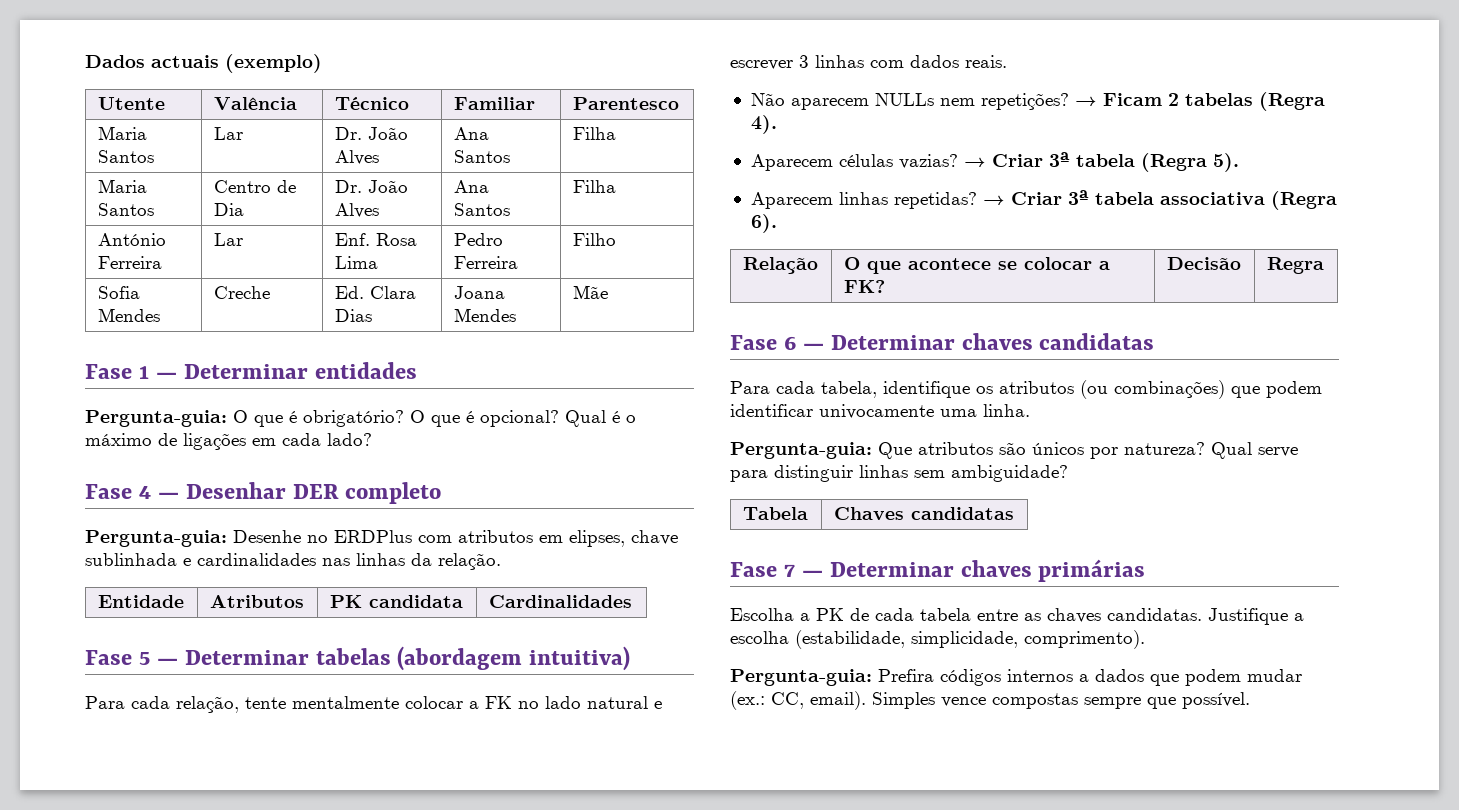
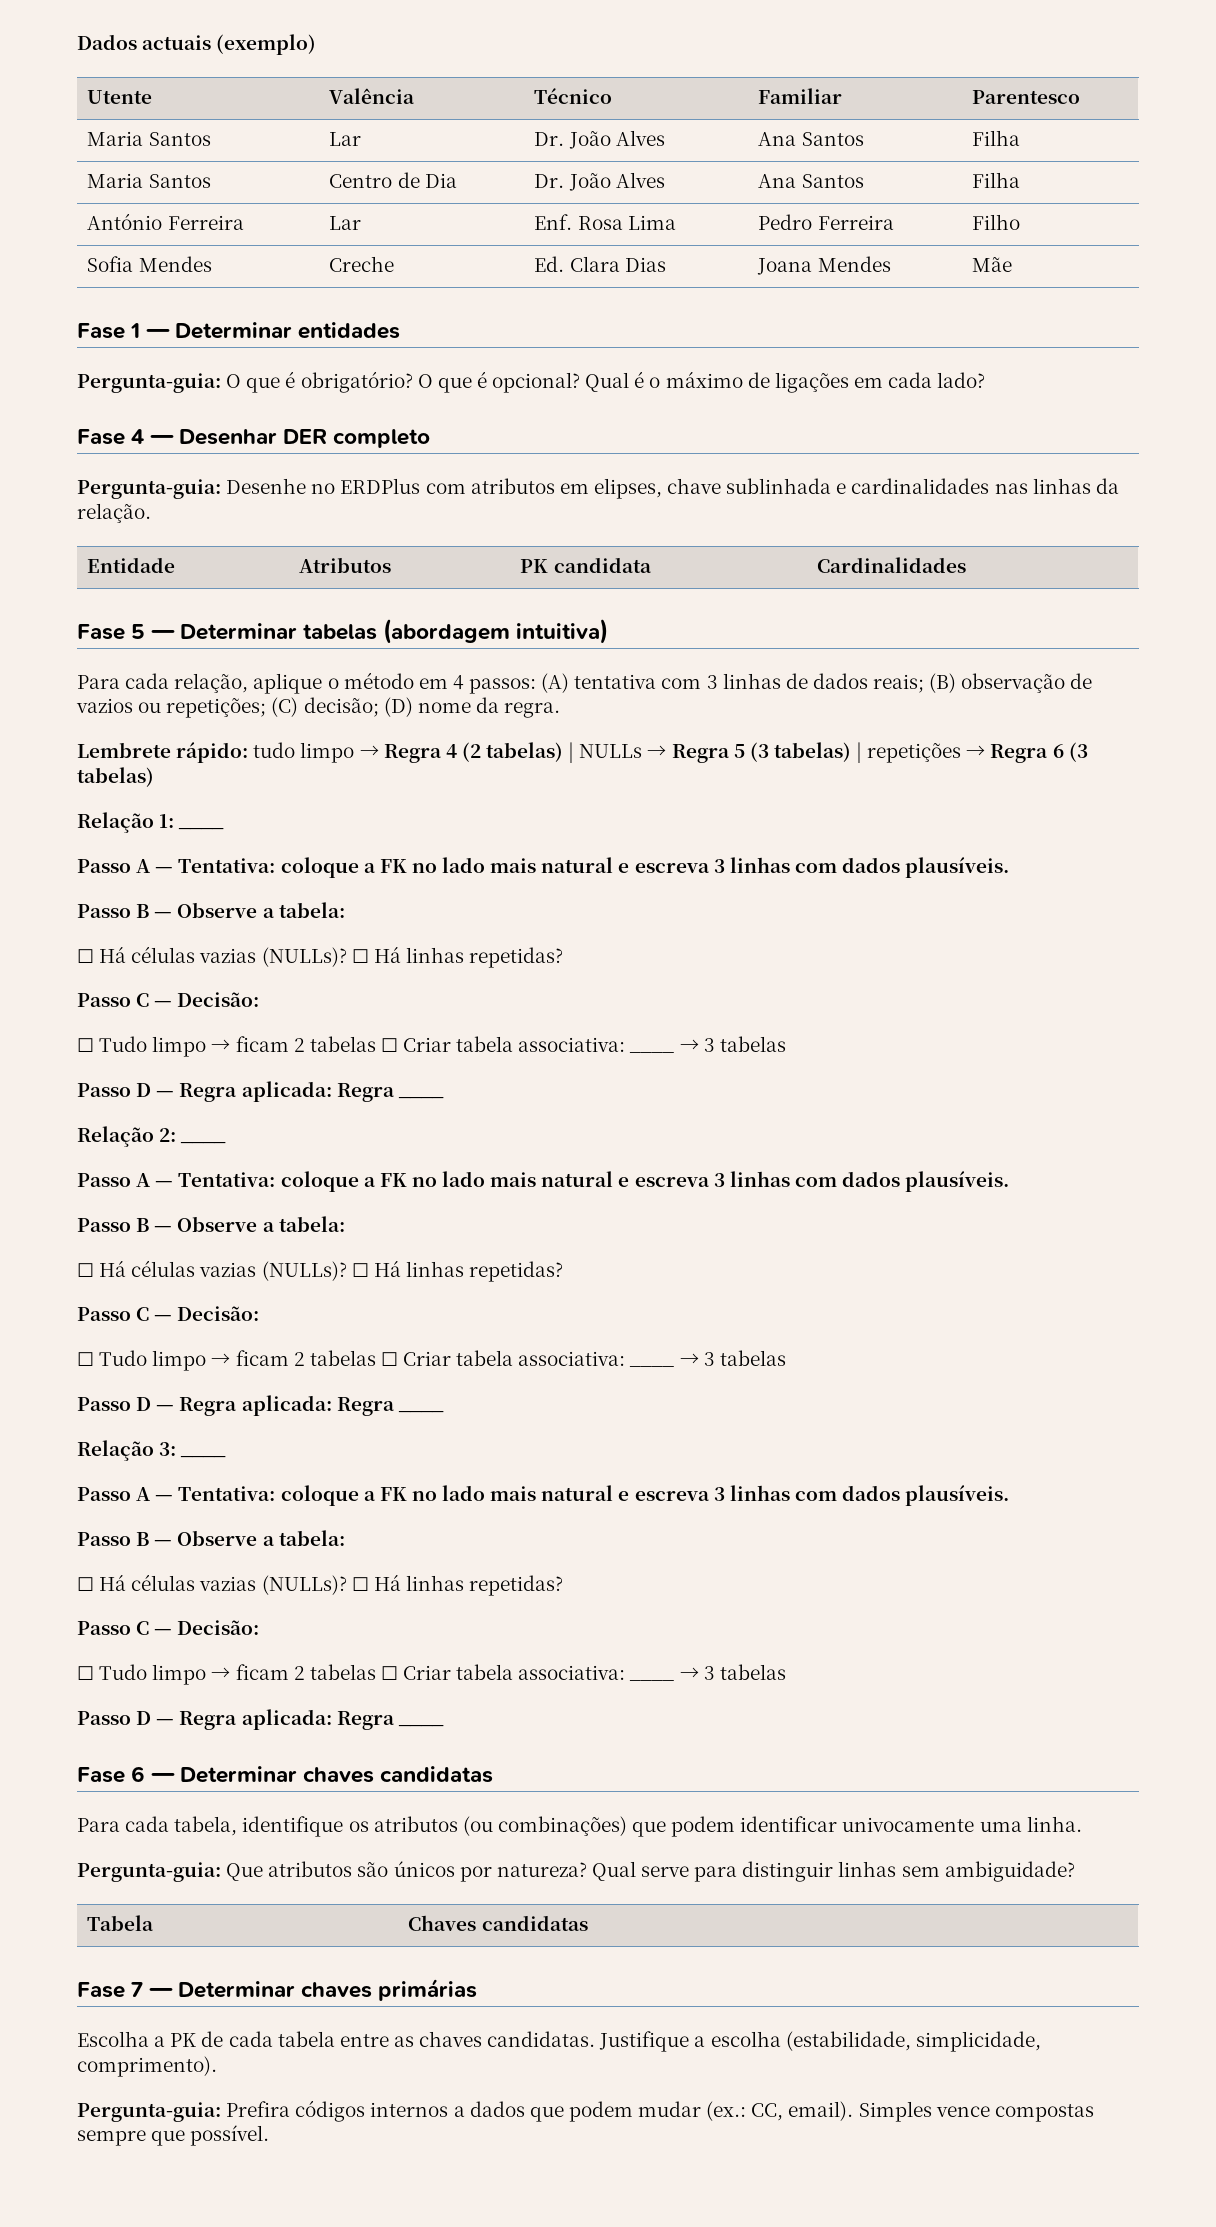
- Para cada relação, tente mentalmente colocar a FK no lado natural e escrever 3 linhas com dados reais.
- Não aparecem NULLs nem repetições? → Ficam 2 tabelas (Regra 4).
- Aparecem células vazias? → Criar 3ª tabela (Regra 5).
- Aparecem linhas repetidas? → Criar 3ª tabela associativa (Regra 6).
- Relação | O que acontece se colocar a FK? | Decisão | Regra
+ Para cada relação, aplique o método em 4 passos: (A) tentativa com 3 linhas de dados reais; (B) observação de vazios ou repetições; (C) decisão; (D) nome da regra.
+ Lembrete rápido: tudo limpo → Regra 4 (2 tabelas) | NULLs → Regra 5 (3 tabelas) | repetições → Regra 6 (3 tabelas)
+ Relação 1: ____
+ Passo A — Tentativa: coloque a FK no lado mais natural e escreva 3 linhas com dados plausíveis.
+ Passo B — Observe a tabela:
+ ☐ Há células vazias (NULLs)? ☐ Há linhas repetidas?
+ Passo C — Decisão:
+ ☐ Tudo limpo → ficam 2 tabelas ☐ Criar tabela associativa: ____ → 3 tabelas
+ Passo D — Regra aplicada: Regra ____
+ Relação 2: ____
+ Passo A — Tentativa: coloque a FK no lado mais natural e escreva 3 linhas com dados plausíveis.
+ Passo B — Observe a tabela:
+ ☐ Há células vazias (NULLs)? ☐ Há linhas repetidas?
+ Passo C — Decisão:
+ ☐ Tudo limpo → ficam 2 tabelas ☐ Criar tabela associativa: ____ → 3 tabelas
+ Passo D — Regra aplicada: Regra ____
+ Relação 3: ____
+ Passo A — Tentativa: coloque a FK no lado mais natural e escreva 3 linhas com dados plausíveis.
+ Passo B — Observe a tabela:
+ ☐ Há células vazias (NULLs)? ☐ Há linhas repetidas?
+ Passo C — Decisão:
+ ☐ Tudo limpo → ficam 2 tabelas ☐ Criar tabela associativa: ____ → 3 tabelas
+ Passo D — Regra aplicada: Regra ____

